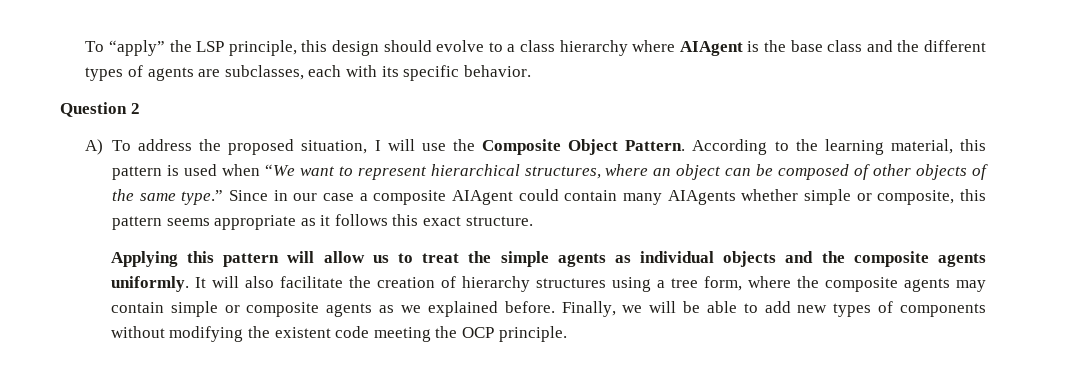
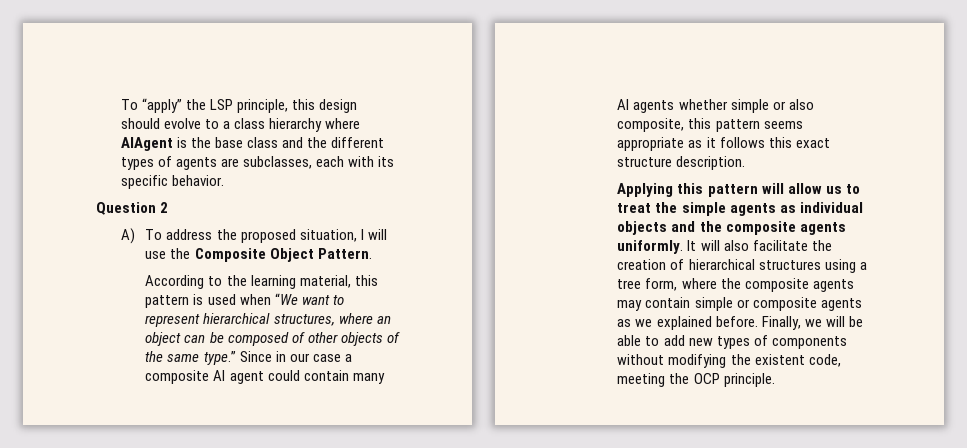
- A) To address the proposed situation, I will use the Composite Object Pattern. According to the learning material, this pattern is used when “We want to represent hierarchical structures, where an object can be composed of other objects of the same type.”
+ A) To address the proposed situation, I will use the Composite Object Pattern.
+ According to the learning material, this pattern is used when “We want to represent hierarchical structures, where an object can be composed of other objects of the same type.”
- Since in our case a composite AIAgent could contain many AIAgents whether simple or composite, this pattern seems appropriate as it follows this exact structure.
+ Since in our case a composite AI agent could contain many AI agents whether simple or also composite, this pattern seems appropriate as it follows this exact structure description.
- It will also facilitate the creation of hierarchy structures using a tree form, where the composite agents may contain simple or composite agents as we explained before.
+ It will also facilitate the creation of hierarchical structures using a tree form, where the composite agents may contain simple or composite agents as we explained before.
- Finally, we will be able to add new types of components without modifying the existent code meeting the OCP principle.
+ Finally, we will be able to add new types of components without modifying the existent code, meeting the OCP principle.

